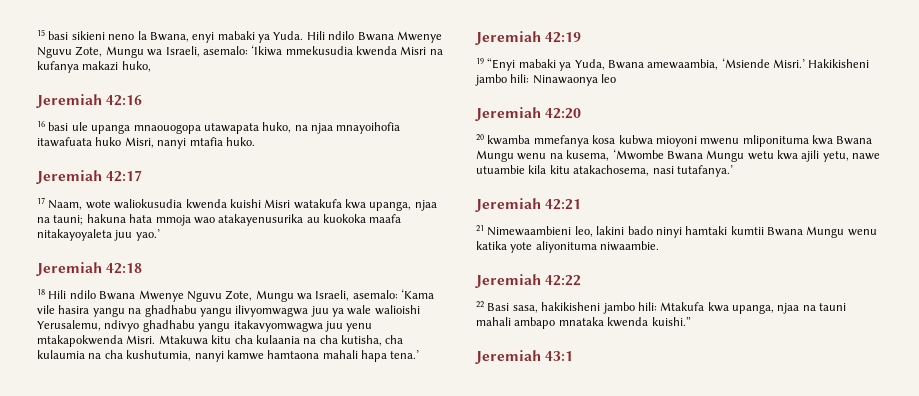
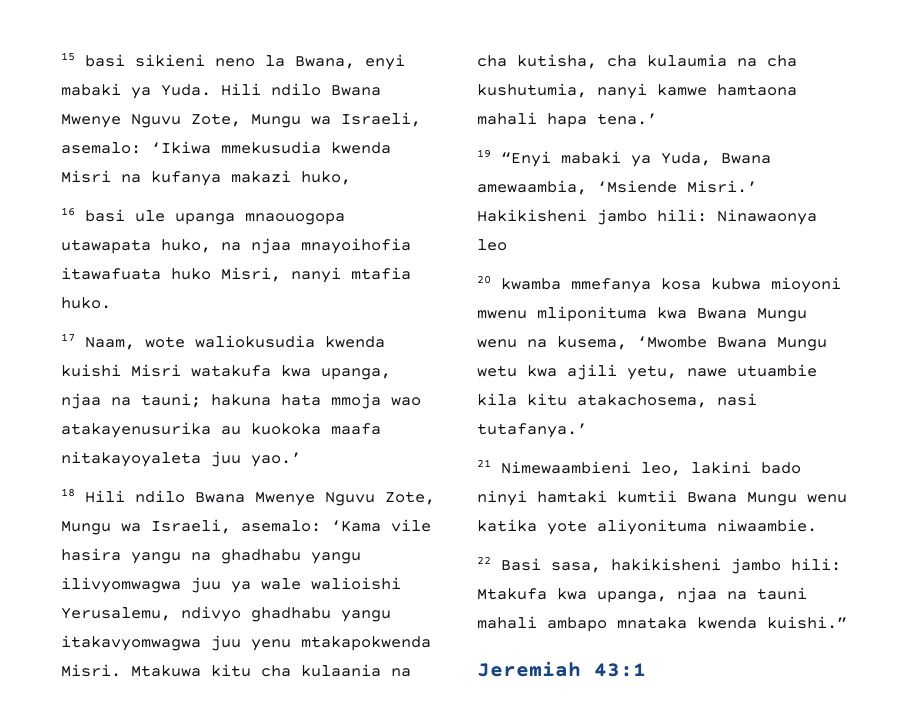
- Jeremiah 42:16
- Jeremiah 42:17
- Jeremiah 42:18
- Jeremiah 42:19
- Jeremiah 42:20
- Jeremiah 42:21
- Jeremiah 42:22

